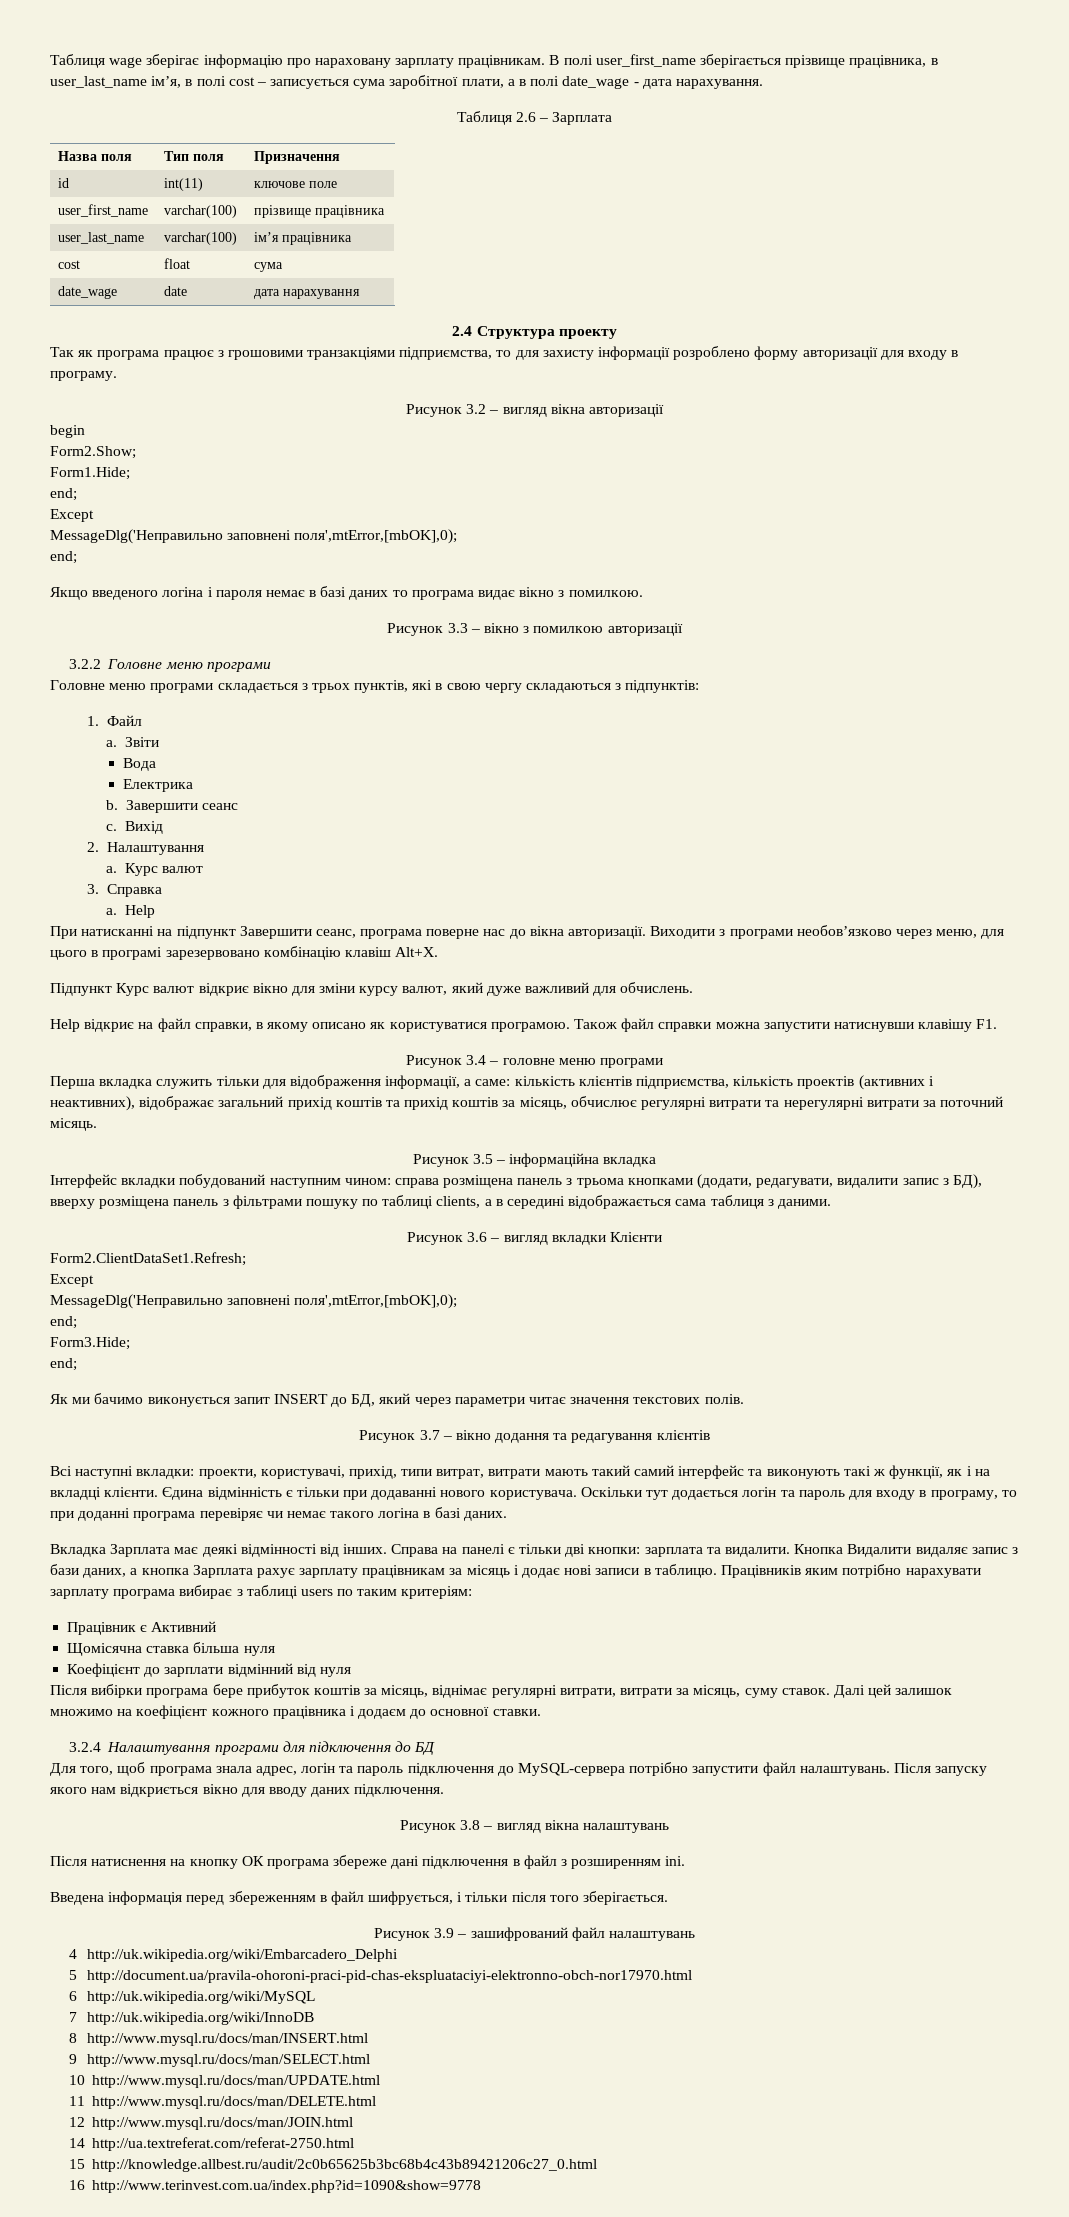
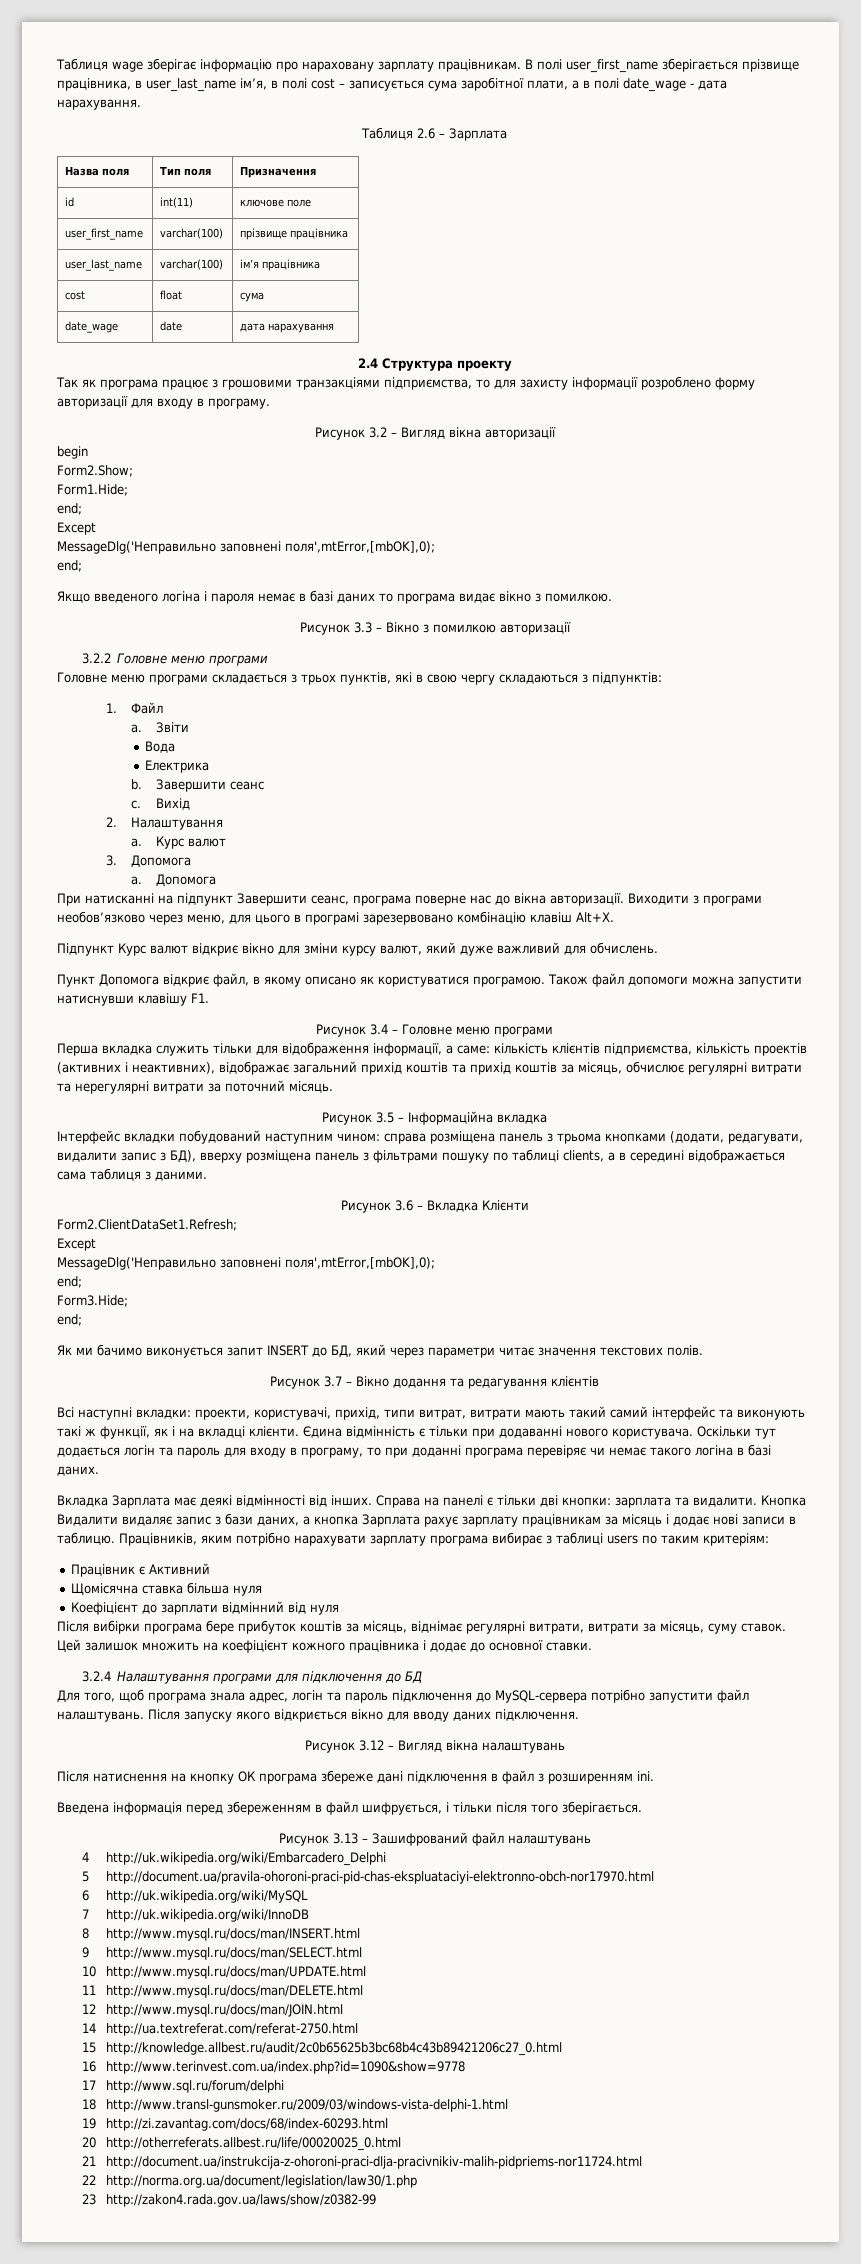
- Рисунок 3.2 – вигляд вікна авторизації
+ Рисунок 3.2 – Вигляд вікна авторизації
- Рисунок 3.3 – вікно з помилкою авторизації
+ Рисунок 3.3 – Вікно з помилкою авторизації
- 3. Справка
- a. Help
+ 3. Допомога
+ a. Допомога
- Help відкриє на файл справки, в якому описано як користуватися програмою.
+ Пункт Допомога відкриє файл, в якому описано як користуватися програмою.
- Також файл справки можна запустити натиснувши клавішу F1.
+ Також файл допомоги можна запустити натиснувши клавішу F1.
- Рисунок 3.4 – головне меню програми
+ Рисунок 3.4 – Головне меню програми
- Рисунок 3.5 – інформаційна вкладка
+ Рисунок 3.5 – Інформаційна вкладка
- Рисунок 3.6 – вигляд вкладки Клієнти
+ Рисунок 3.6 – Вкладка Клієнти
- Рисунок 3.7 – вікно додання та редагування клієнтів
+ Рисунок 3.7 – Вікно додання та редагування клієнтів
- Працівників яким потрібно нарахувати зарплату програма вибирає з таблиці users по таким критеріям:
+ Працівників, яким потрібно нарахувати зарплату програма вибирає з таблиці users по таким критеріям:
- Далі цей залишок множимо на коефіцієнт кожного працівника і додаєм до основної ставки.
+ Цей залишок множить на коефіцієнт кожного працівника і додає до основної ставки.
- Після запуску якого нам відкриється вікно для вводу даних підключення.
+ Після запуску якого відкриється вікно для вводу даних підключення.
- Рисунок 3.8 – вигляд вікна налаштувань
+ Рисунок 3.12 – Вигляд вікна налаштувань
- Рисунок 3.9 – зашифрований файл налаштувань
+ Рисунок 3.13 – Зашифрований файл налаштувань
+ 17 http://www.sql.ru/forum/delphi
+ 18 http://www.transl-gunsmoker.ru/2009/03/windows-vista-delphi-1.html
+ 19 http://zi.zavantag.com/docs/68/index-60293.html
+ 20 http://otherreferats.allbest.ru/life/00020025_0.html
+ 21 http://document.ua/instrukcija-z-ohoroni-praci-dlja-pracivnikiv-malih-pidpriems-nor11724.html
+ 22 http://norma.org.ua/document/legislation/law30/1.php
+ 23 http://zakon4.rada.gov.ua/laws/show/z0382-99

